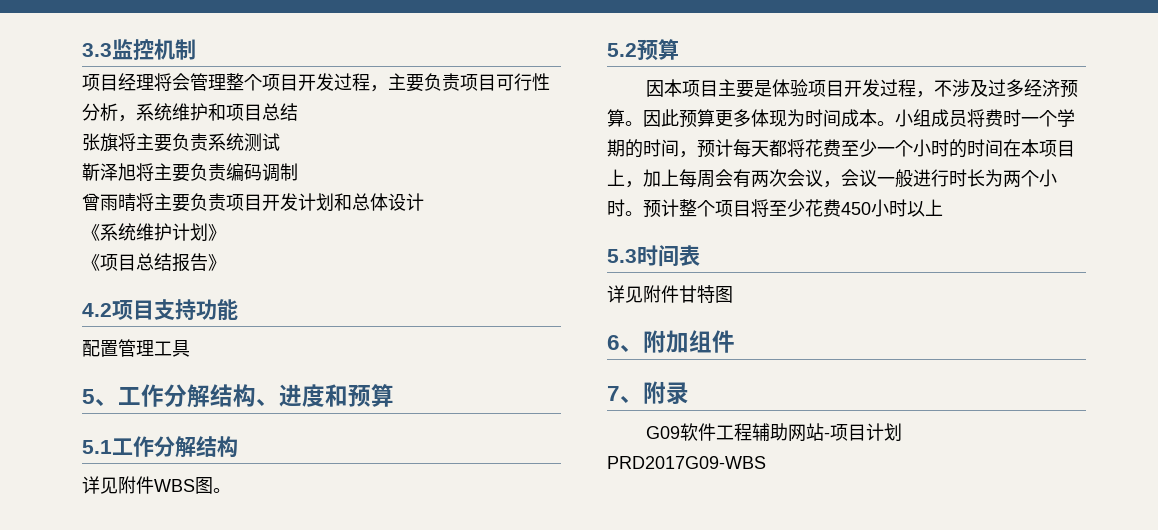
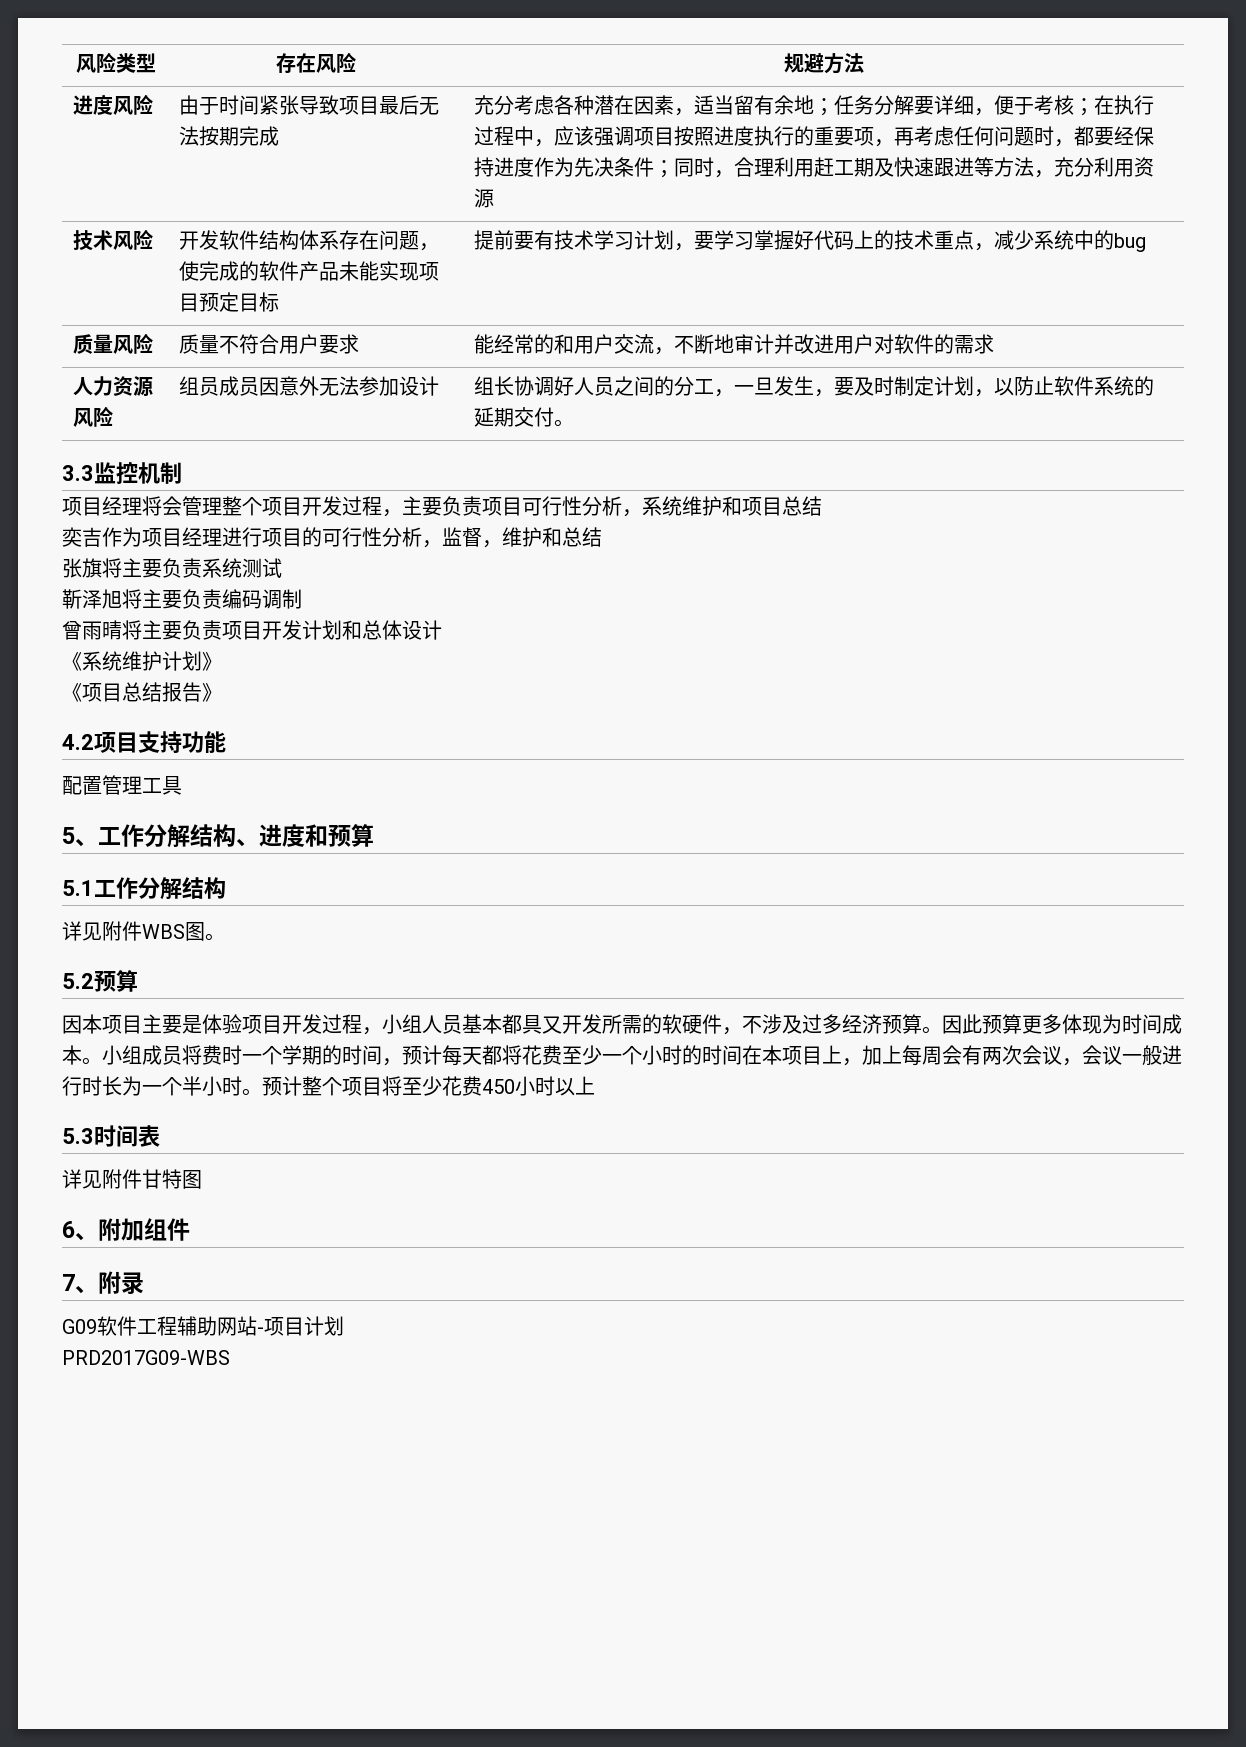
+ 风险类型 | 存在风险 | 规避方法
+ 进度风险 | 由于时间紧张导致项目最后无法按期完成 | 充分考虑各种潜在因素，适当留有余地；任务分解要详细，便于考核；在执行过程中，应该强调项目按照进度执行的重要项，再考虑任何问题时，都要经保持进度作为先决条件；同时，合理利用赶工期及快速跟进等方法，充分利用资源
+ 技术风险 | 开发软件结构体系存在问题，使完成的软件产品未能实现项目预定目标 | 提前要有技术学习计划，要学习掌握好代码上的技术重点，减少系统中的bug
+ 质量风险 | 质量不符合用户要求 | 能经常的和用户交流，不断地审计并改进用户对软件的需求
+ 人力资源风险 | 组员成员因意外无法参加设计 | 组长协调好人员之间的分工，一旦发生，要及时制定计划，以防止软件系统的延期交付。
+ 奕吉作为项目经理进行项目的可行性分析，监督，维护和总结
- 因本项目主要是体验项目开发过程，不涉及过多经济预算。
+ 因本项目主要是体验项目开发过程，小组人员基本都具又开发所需的软硬件，不涉及过多经济预算。
- 小组成员将费时一个学期的时间，预计每天都将花费至少一个小时的时间在本项目上，加上每周会有两次会议，会议一般进行时长为两个小时。
+ 小组成员将费时一个学期的时间，预计每天都将花费至少一个小时的时间在本项目上，加上每周会有两次会议，会议一般进行时长为一个半小时。

